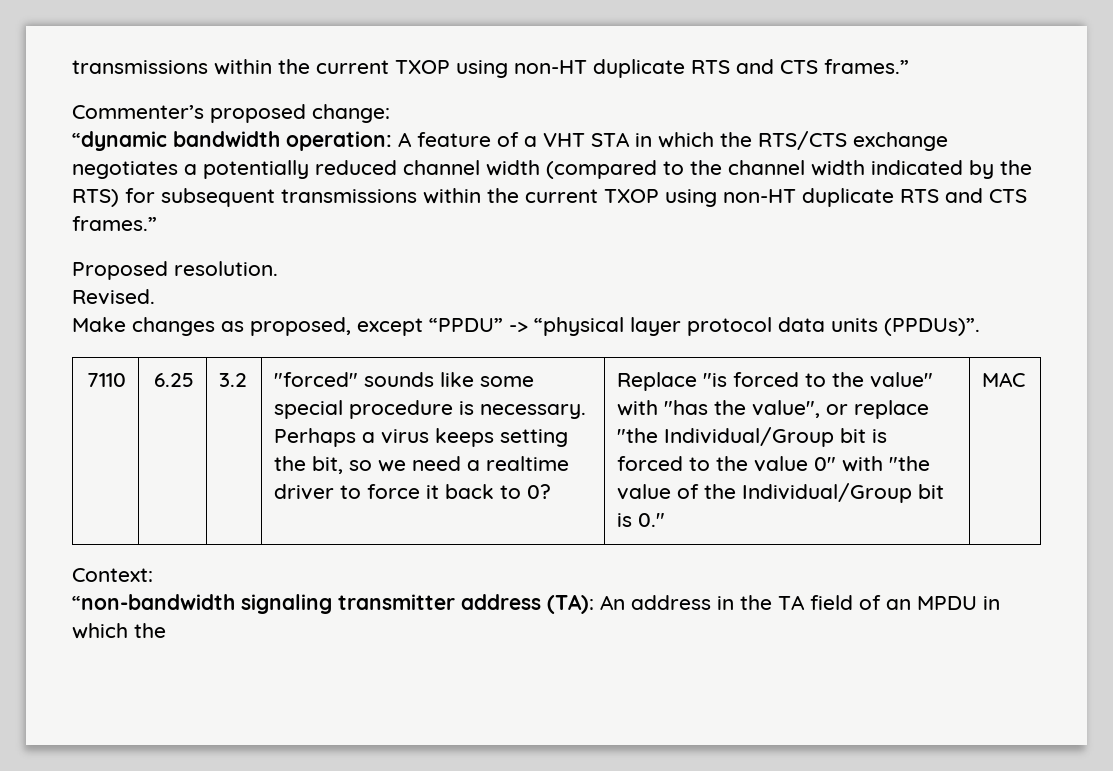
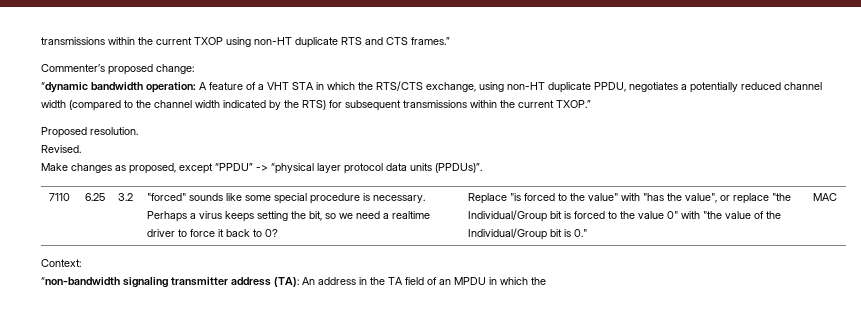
- “dynamic bandwidth operation: A feature of a VHT STA in which the RTS/CTS exchange negotiates a potentially reduced channel width (compared to the channel width indicated by the RTS) for subsequent transmissions within the current TXOP using non-HT duplicate RTS and CTS frames.”
+ “dynamic bandwidth operation: A feature of a VHT STA in which the RTS/CTS exchange, using non-HT duplicate PPDU, negotiates a potentially reduced channel width (compared to the channel width indicated by the RTS) for subsequent transmissions within the current TXOP.”

